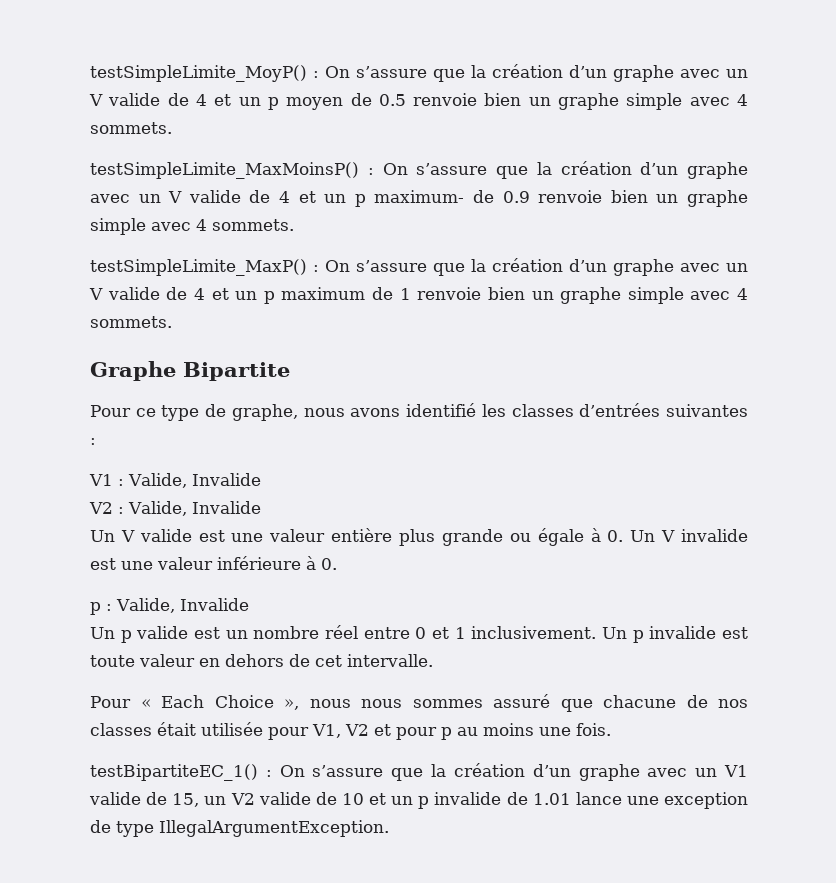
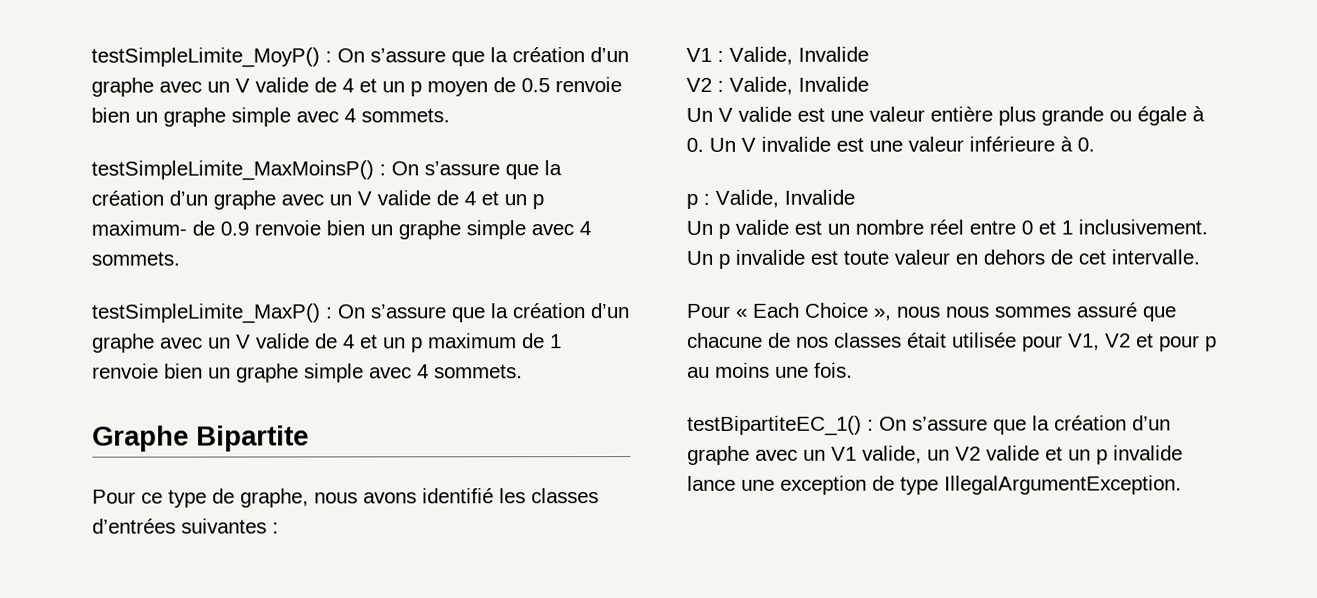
- testBipartiteEC_1() : On s’assure que la création d’un graphe avec un V1 valide de 15, un V2 valide de 10 et un p invalide de 1.01 lance une exception de type IllegalArgumentException.
+ testBipartiteEC_1() : On s’assure que la création d’un graphe avec un V1 valide, un V2 valide et un p invalide lance une exception de type IllegalArgumentException.

